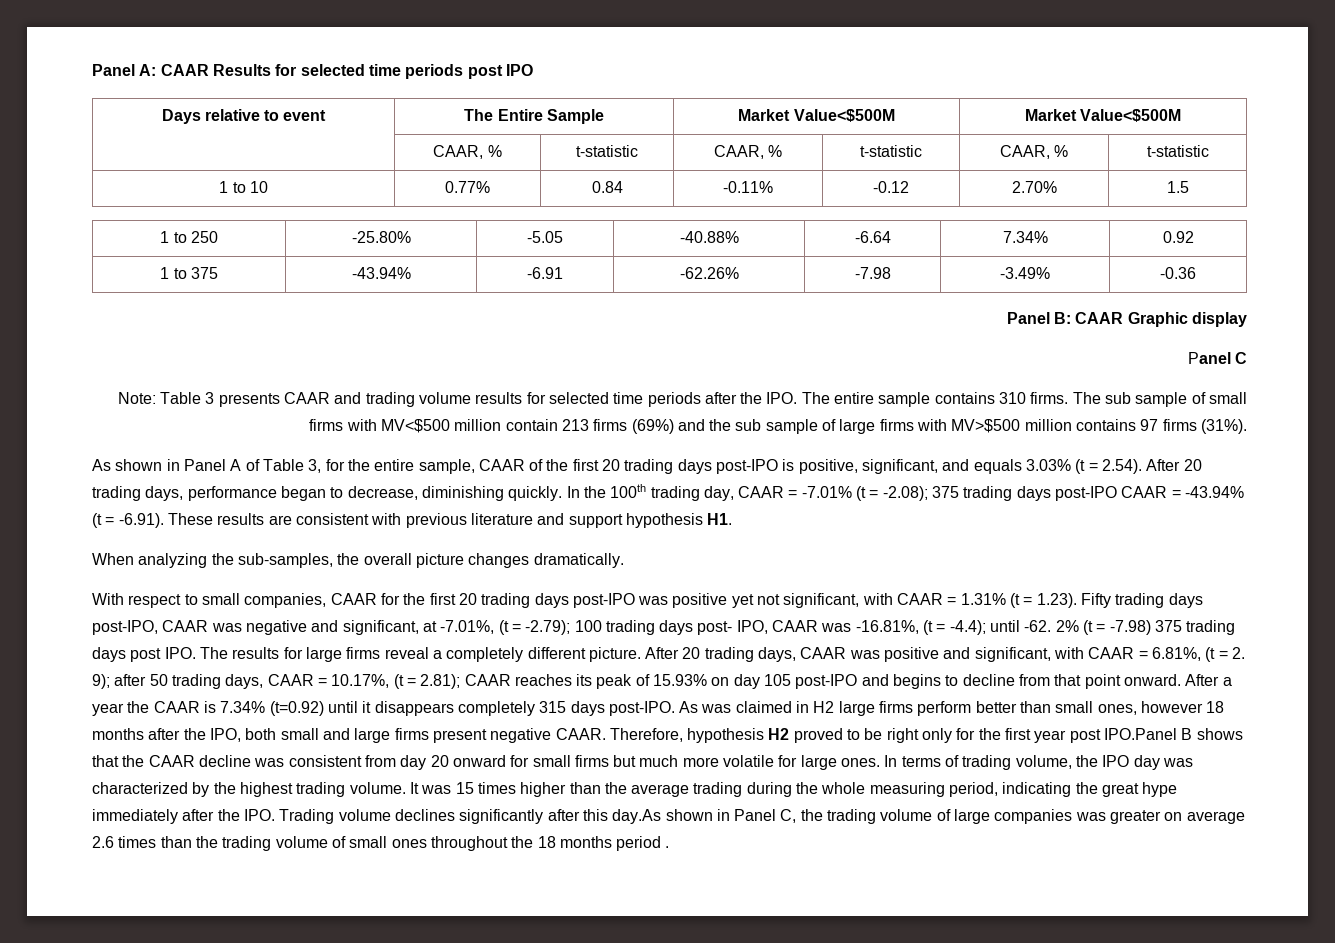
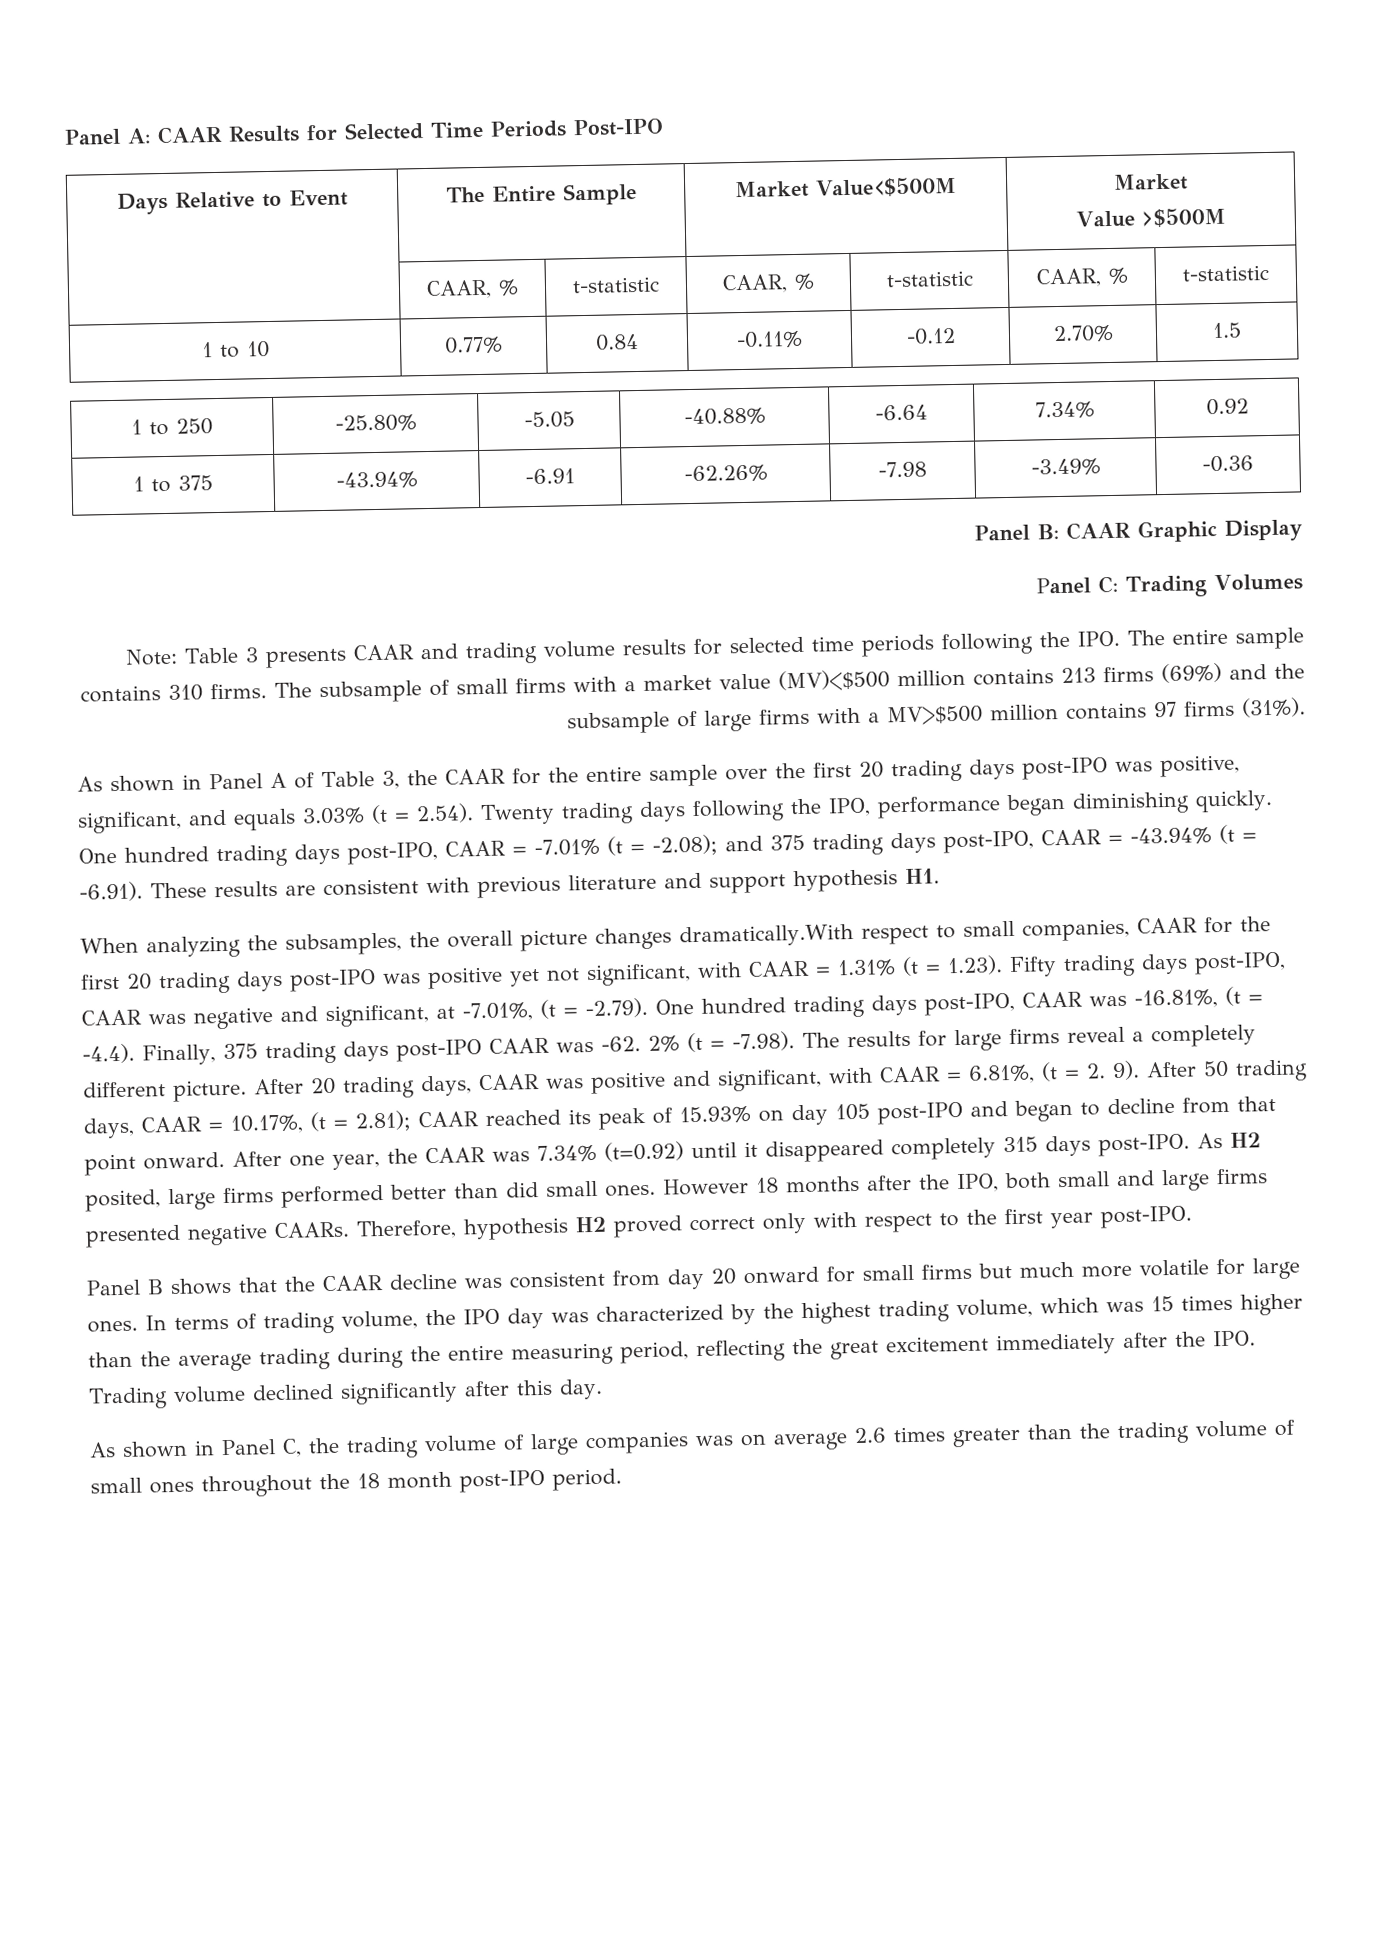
- Panel A: CAAR Results for selected time periods post IPO
- Days relative to event | The Entire Sample | Market Value<$500M | Market Value<$500M
+ Panel A: CAAR Results for Selected Time Periods Post-IPO
+ Days Relative to Event | The Entire Sample | Market Value<$500M | Market
+ Value >$500M
- Panel B: CAAR Graphic display
- Panel C
+ Panel B: CAAR Graphic Display
+ Panel C: Trading Volumes
- Note: Table 3 presents CAAR and trading volume results for selected time periods after the IPO. The entire sample contains 310 firms.
+ Note: Table 3 presents CAAR and trading volume results for selected time periods following the IPO. The entire sample contains 310 firms.
- The sub sample of small firms with MV<$500 million contain 213 firms (69%) and the sub sample of large firms with MV>$500 million contains 97 firms (31%).
+ The subsample of small firms with a market value (MV)<$500 million contains 213 firms (69%) and the subsample of large firms with a MV>$500 million contains 97 firms (31%).
- As shown in Panel A of Table 3, for the entire sample, CAAR of the first 20 trading days post-IPO is positive, significant, and equals 3.03% (t = 2.54). After 20 trading days, performance began to decrease, diminishing quickly. In the 100th trading day, CAAR = -7.01% (t = -2.08); 375 trading days post-IPO CAAR = -43.94% (t = -6.91). These results are consistent with previous literature and support hypothesis H1.
+ As shown in Panel A of Table 3, the CAAR for the entire sample over the first 20 trading days post-IPO was positive, significant, and equals 3.03% (t = 2.54). Twenty trading days following the IPO, performance began diminishing quickly. One hundred trading days post-IPO, CAAR = -7.01% (t = -2.08); and 375 trading days post-IPO, CAAR = -43.94% (t = -6.91). These results are consistent with previous literature and support hypothesis H1.
- When analyzing the sub-samples, the overall picture changes dramatically.
- With respect to small companies, CAAR for the first 20 trading days post-IPO was positive yet not significant, with CAAR = 1.31% (t = 1.23). Fifty trading days post-IPO, CAAR was negative and significant, at -7.01%, (t = -2.79); 100 trading days post- IPO, CAAR was -16.81%, (t = -4.4); until -62. 2% (t = -7.98) 375 trading days post IPO. The results for large firms reveal a completely different picture.
+ When analyzing the subsamples, the overall picture changes dramatically.With respect to small companies, CAAR for the first 20 trading days post-IPO was positive yet not significant, with CAAR = 1.31% (t = 1.23). Fifty trading days post-IPO, CAAR was negative and significant, at -7.01%, (t = -2.79). One hundred trading days post-IPO, CAAR was -16.81%, (t = -4.4). Finally, 375 trading days post-IPO CAAR was -62. 2% (t = -7.98). The results for large firms reveal a completely different picture.
- After 20 trading days, CAAR was positive and significant, with CAAR = 6.81%, (t = 2. 9); after 50 trading days, CAAR = 10.17%, (t = 2.81); CAAR reaches its peak of 15.93% on day 105 post-IPO and begins to decline from that point onward.
+ After 20 trading days, CAAR was positive and significant, with CAAR = 6.81%, (t = 2. 9). After 50 trading days, CAAR = 10.17%, (t = 2.81); CAAR reached its peak of 15.93% on day 105 post-IPO and began to decline from that point onward.
- After a year the CAAR is 7.34% (t=0.92) until it disappears completely 315 days post-IPO.
+ After one year, the CAAR was 7.34% (t=0.92) until it disappeared completely 315 days post-IPO.
- As was claimed in H2 large firms perform better than small ones, however 18 months after the IPO, both small and large firms present negative CAAR.
+ As H2 posited, large firms performed better than did small ones. However 18 months after the IPO, both small and large firms presented negative CAARs.
- Therefore, hypothesis H2 proved to be right only for the first year post IPO.Panel B shows that the CAAR decline was consistent from day 20 onward for small firms but much more volatile for large ones.
+ Therefore, hypothesis H2 proved correct only with respect to the first year post-IPO.
+ Panel B shows that the CAAR decline was consistent from day 20 onward for small firms but much more volatile for large ones.
- In terms of trading volume, the IPO day was characterized by the highest trading volume. It was 15 times higher than the average trading during the whole measuring period, indicating the great hype immediately after the IPO. Trading volume declines significantly after this day.As shown in Panel C, the trading volume of large companies was greater on average 2.6 times than the trading volume of small ones throughout the 18 months period .
+ In terms of trading volume, the IPO day was characterized by the highest trading volume, which was 15 times higher than the average trading during the entire measuring period, reflecting the great excitement immediately after the IPO. Trading volume declined significantly after this day.
+ As shown in Panel C, the trading volume of large companies was on average 2.6 times greater than the trading volume of small ones throughout the 18 month post-IPO period.

